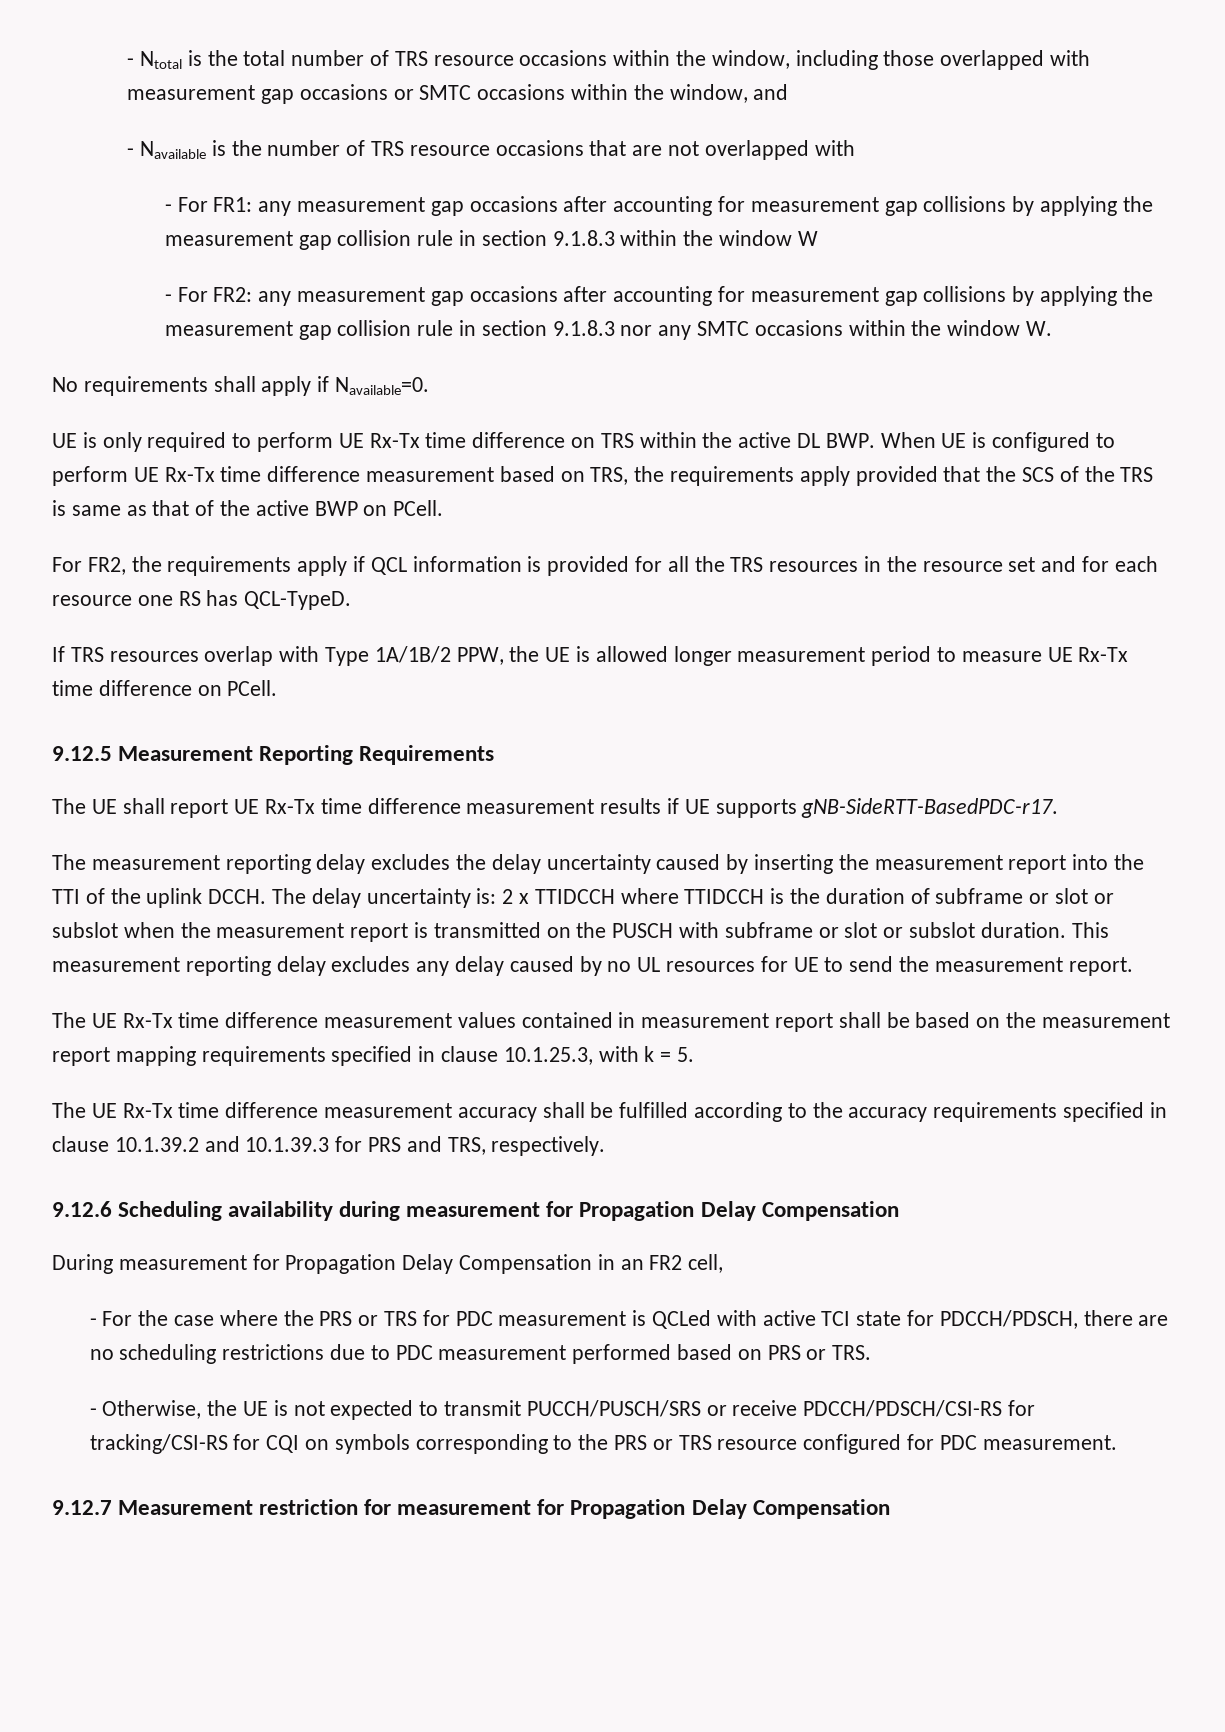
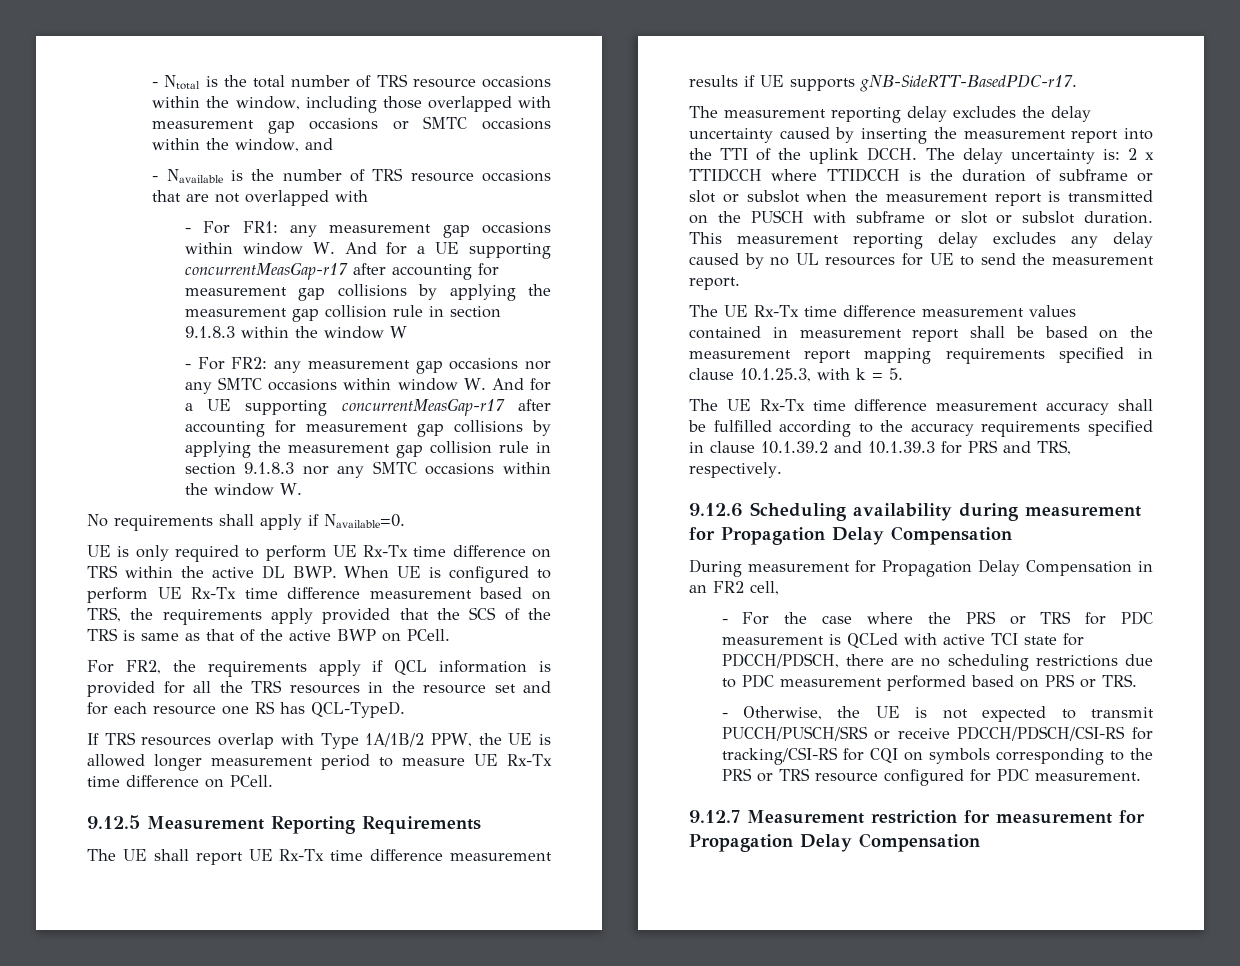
- - For FR1: any measurement gap occasions after accounting for measurement gap collisions by applying the measurement gap collision rule in section 9.1.8.3 within the window W
+ - For FR1: any measurement gap occasions within window W. And for a UE supporting concurrentMeasGap-r17 after accounting for measurement gap collisions by applying the measurement gap collision rule in section 9.1.8.3 within the window W
- - For FR2: any measurement gap occasions after accounting for measurement gap collisions by applying the measurement gap collision rule in section 9.1.8.3 nor any SMTC occasions within the window W.
+ - For FR2: any measurement gap occasions nor any SMTC occasions within window W. And for a UE supporting concurrentMeasGap-r17 after accounting for measurement gap collisions by applying the measurement gap collision rule in section 9.1.8.3 nor any SMTC occasions within the window W.

